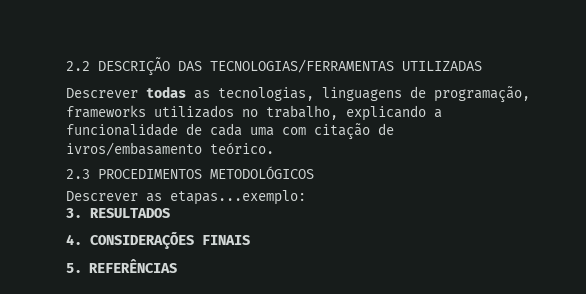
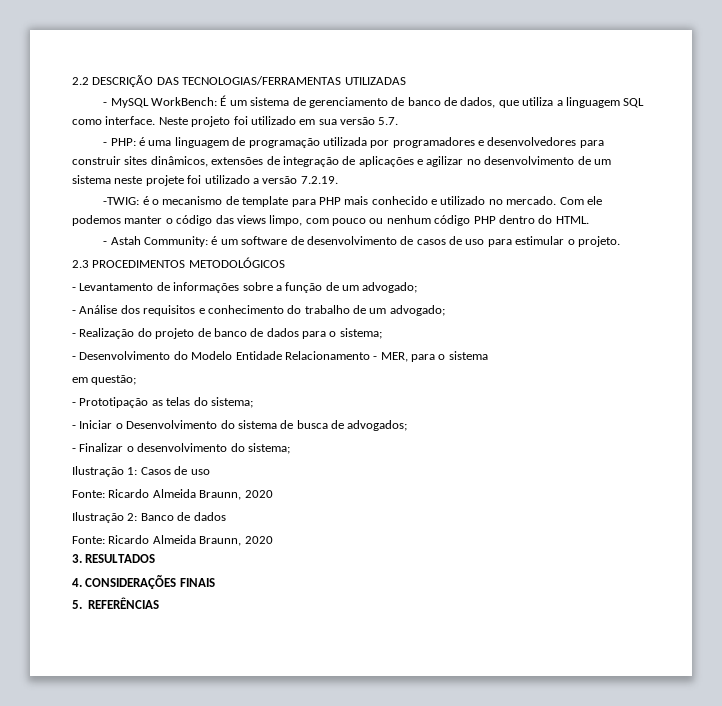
- Descrever todas as tecnologias, linguagens de programação, frameworks utilizados no trabalho, explicando a funcionalidade de cada uma com citação de ivros/embasamento teórico.
+ - MySQL WorkBench: É um sistema de gerenciamento de banco de dados, que utiliza a linguagem SQL como interface. Neste projeto foi utilizado em sua versão 5.7.
+ - PHP: é uma linguagem de programação utilizada por programadores e desenvolvedores para construir sites dinâmicos, extensões de integração de aplicações e agilizar no desenvolvimento de um sistema neste projete foi utilizado a versão 7.2.19.
+ -TWIG: é o mecanismo de template para PHP mais conhecido e utilizado no mercado. Com ele podemos manter o código das views limpo, com pouco ou nenhum código PHP dentro do HTML.
+ - Astah Community: é um software de desenvolvimento de casos de uso para estimular o projeto.
  2.3 PROCEDIMENTOS METODOLÓGICOS
- Descrever as etapas...exemplo:
+ - Levantamento de informações sobre a função de um advogado;
+ - Análise dos requisitos e conhecimento do trabalho de um advogado;
+ - Realização do projeto de banco de dados para o sistema;
+ - Desenvolvimento do Modelo Entidade Relacionamento - MER, para o sistema
+ em questão;
+ - Prototipação as telas do sistema;
+ - Iniciar o Desenvolvimento do sistema de busca de advogados;
+ - Finalizar o desenvolvimento do sistema;
+ Ilustração 1: Casos de uso
+ Fonte: Ricardo Almeida Braunn, 2020
+ Ilustração 2: Banco de dados
+ Fonte: Ricardo Almeida Braunn, 2020

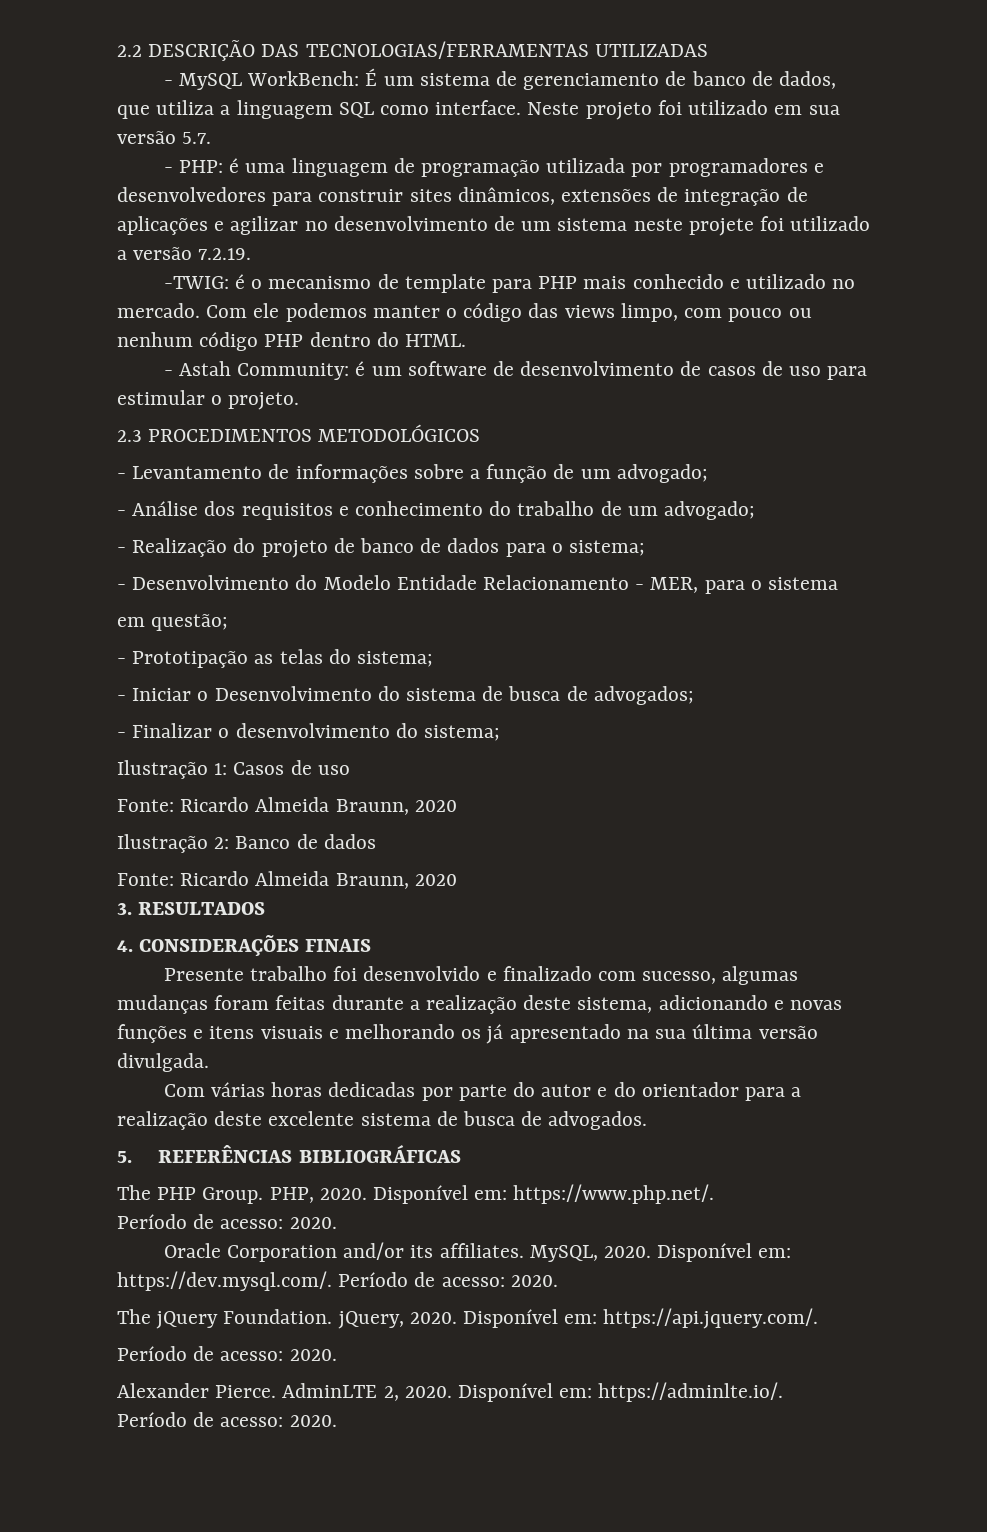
- 5. REFERÊNCIAS
+ Presente trabalho foi desenvolvido e finalizado com sucesso, algumas mudanças foram feitas durante a realização deste sistema, adicionando e novas funções e itens visuais e melhorando os já apresentado na sua última versão divulgada.
+ Com várias horas dedicadas por parte do autor e do orientador para a realização deste excelente sistema de busca de advogados.
+ 5. REFERÊNCIAS BIBLIOGRÁFICAS
+ The PHP Group. PHP, 2020. Disponível em: https://www.php.net/.
+ Período de acesso: 2020.
+ Oracle Corporation and/or its affiliates. MySQL, 2020. Disponível em: https://dev.mysql.com/. Período de acesso: 2020.
+ The jQuery Foundation. jQuery, 2020. Disponível em: https://api.jquery.com/.
+ Período de acesso: 2020.
+ Alexander Pierce. AdminLTE 2, 2020. Disponível em: https://adminlte.io/.
+ Período de acesso: 2020.

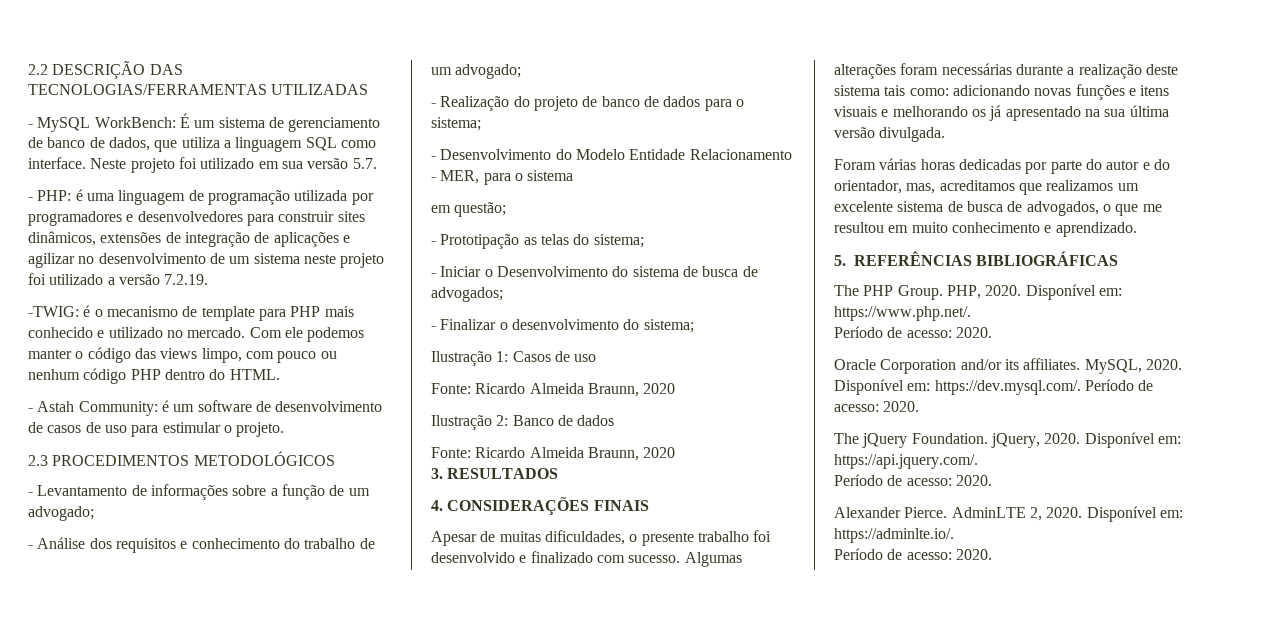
- - PHP: é uma linguagem de programação utilizada por programadores e desenvolvedores para construir sites dinâmicos, extensões de integração de aplicações e agilizar no desenvolvimento de um sistema neste projete foi utilizado a versão 7.2.19.
+ - PHP: é uma linguagem de programação utilizada por programadores e desenvolvedores para construir sites dinâmicos, extensões de integração de aplicações e agilizar no desenvolvimento de um sistema neste projeto foi utilizado a versão 7.2.19.
- Presente trabalho foi desenvolvido e finalizado com sucesso, algumas mudanças foram feitas durante a realização deste sistema, adicionando e novas funções e itens visuais e melhorando os já apresentado na sua última versão divulgada.
+ Apesar de muitas dificuldades, o presente trabalho foi desenvolvido e finalizado com sucesso. Algumas alterações foram necessárias durante a realização deste sistema tais como: adicionando novas funções e itens visuais e melhorando os já apresentado na sua última versão divulgada.
- Com várias horas dedicadas por parte do autor e do orientador para a realização deste excelente sistema de busca de advogados.
+ Foram várias horas dedicadas por parte do autor e do orientador, mas, acreditamos que realizamos um excelente sistema de busca de advogados, o que me resultou em muito conhecimento e aprendizado.

